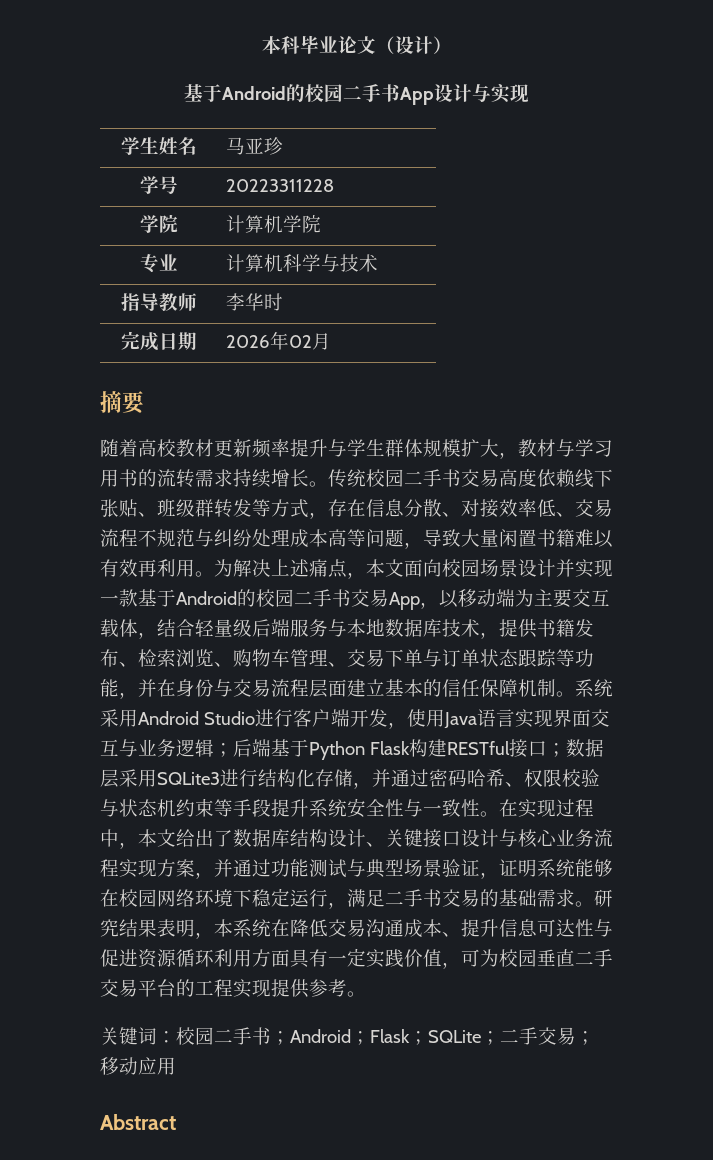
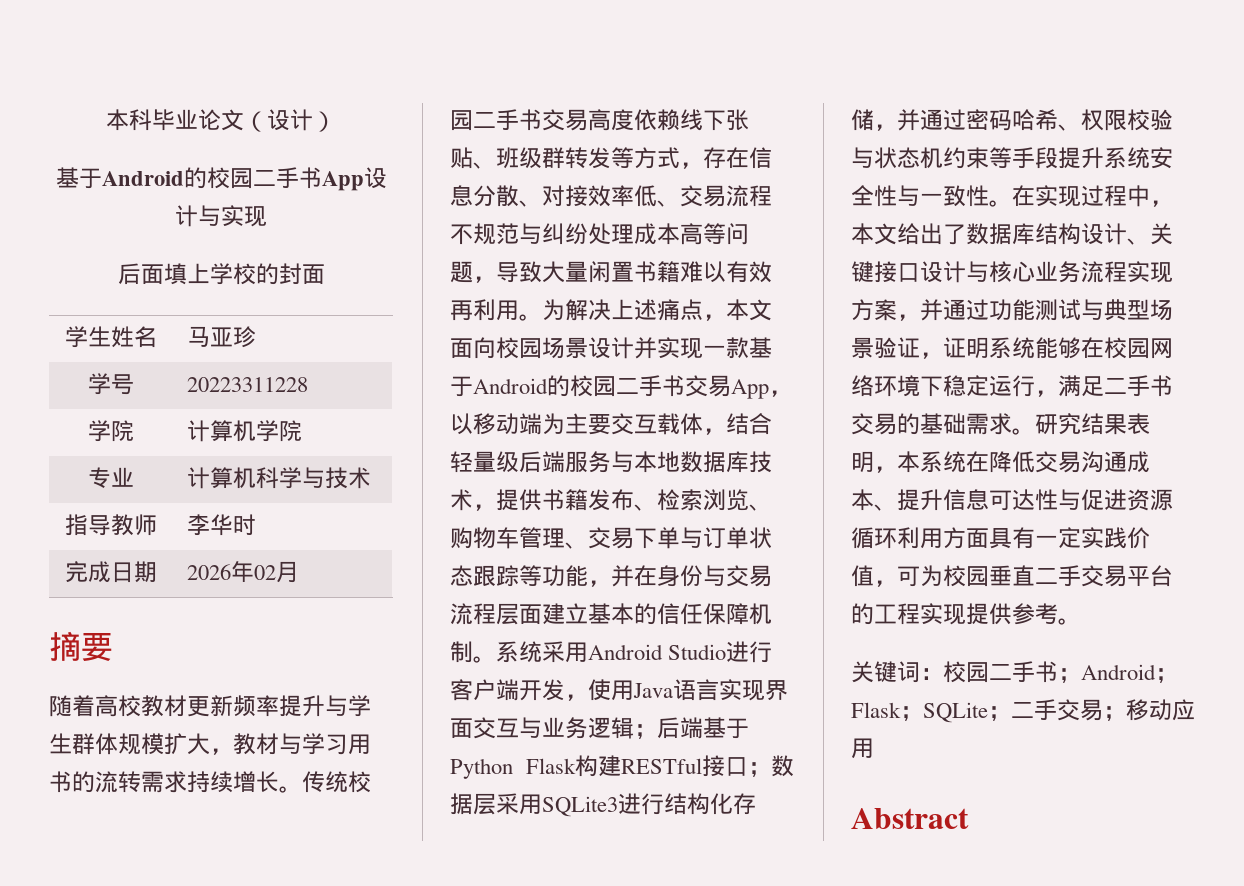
+ 后面填上学校的封面

